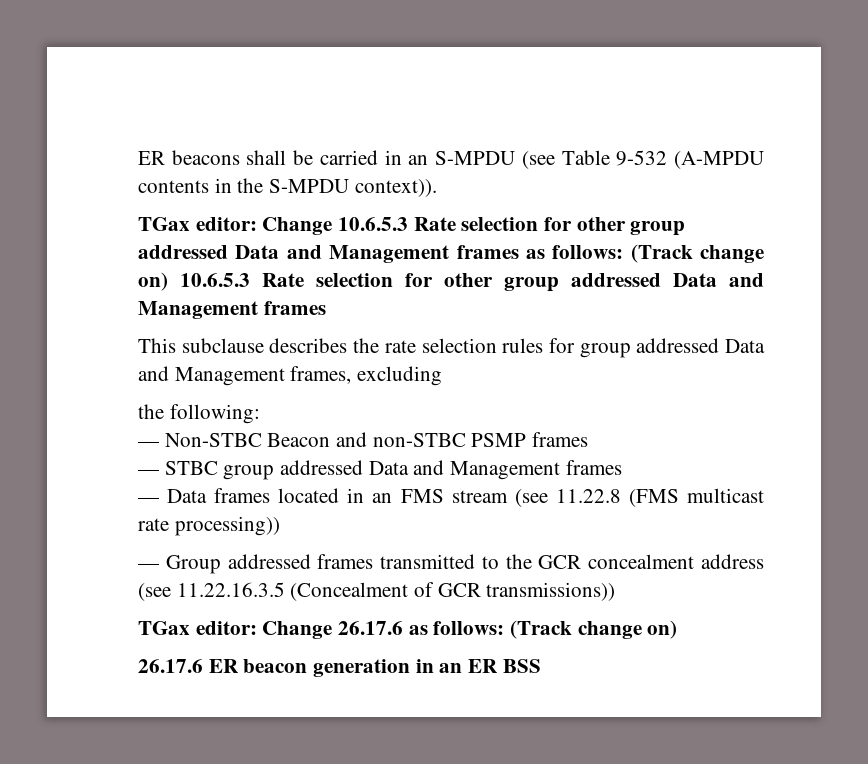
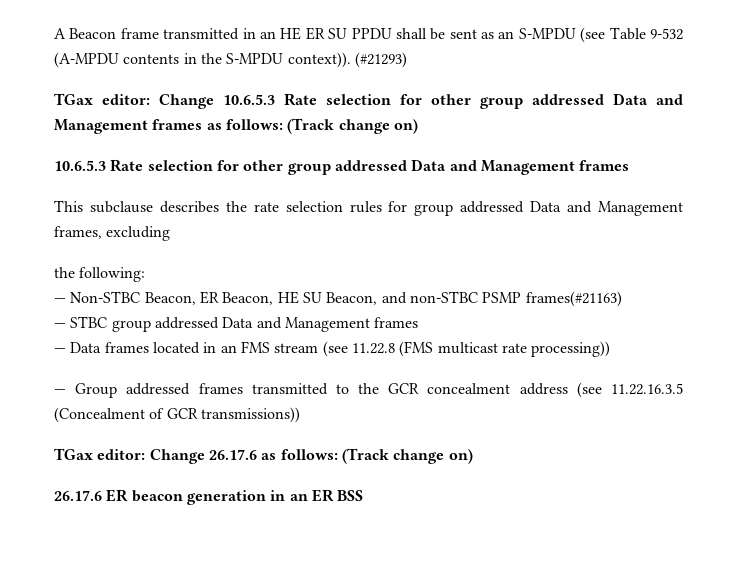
- ER beacons shall be carried in an S-MPDU (see Table 9-532 (A-MPDU contents in the S-MPDU context)).
+ A Beacon frame transmitted in an HE ER SU PPDU shall be sent as an S-MPDU (see Table 9-532 (A-MPDU contents in the S-MPDU context)). (#21293)
- TGax editor: Change 10.6.5.3 Rate selection for other group addressed Data and Management frames as follows: (Track change on) 10.6.5.3 Rate selection for other group addressed Data and Management frames
+ TGax editor: Change 10.6.5.3 Rate selection for other group addressed Data and Management frames as follows: (Track change on)
+ 10.6.5.3 Rate selection for other group addressed Data and Management frames
- — Non-STBC Beacon and non-STBC PSMP frames
+ — Non-STBC Beacon, ER Beacon, HE SU Beacon, and non-STBC PSMP frames(#21163)

